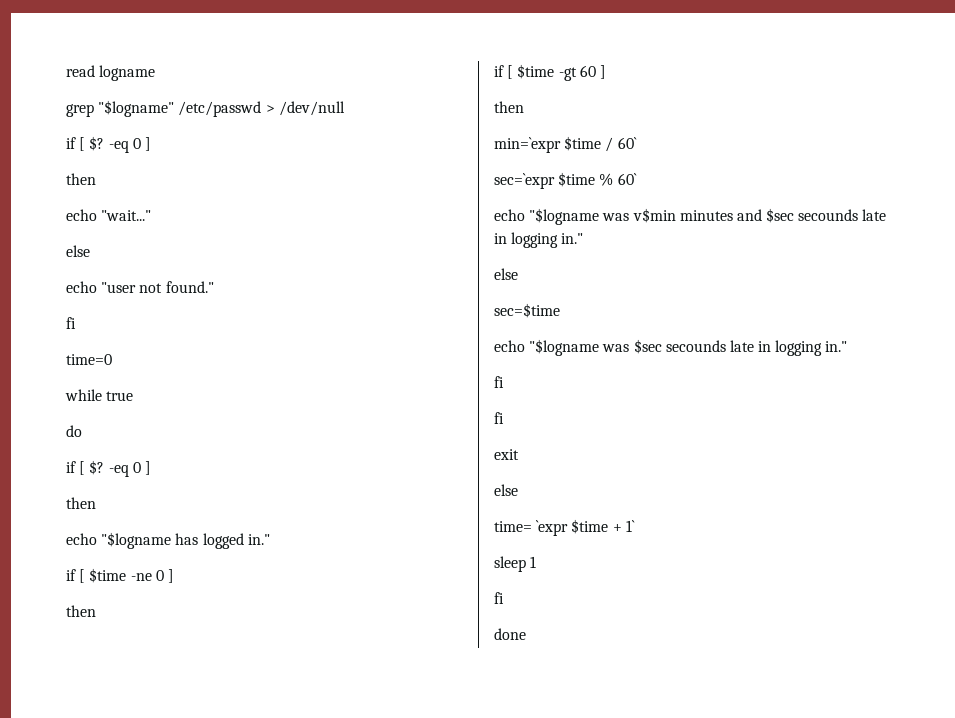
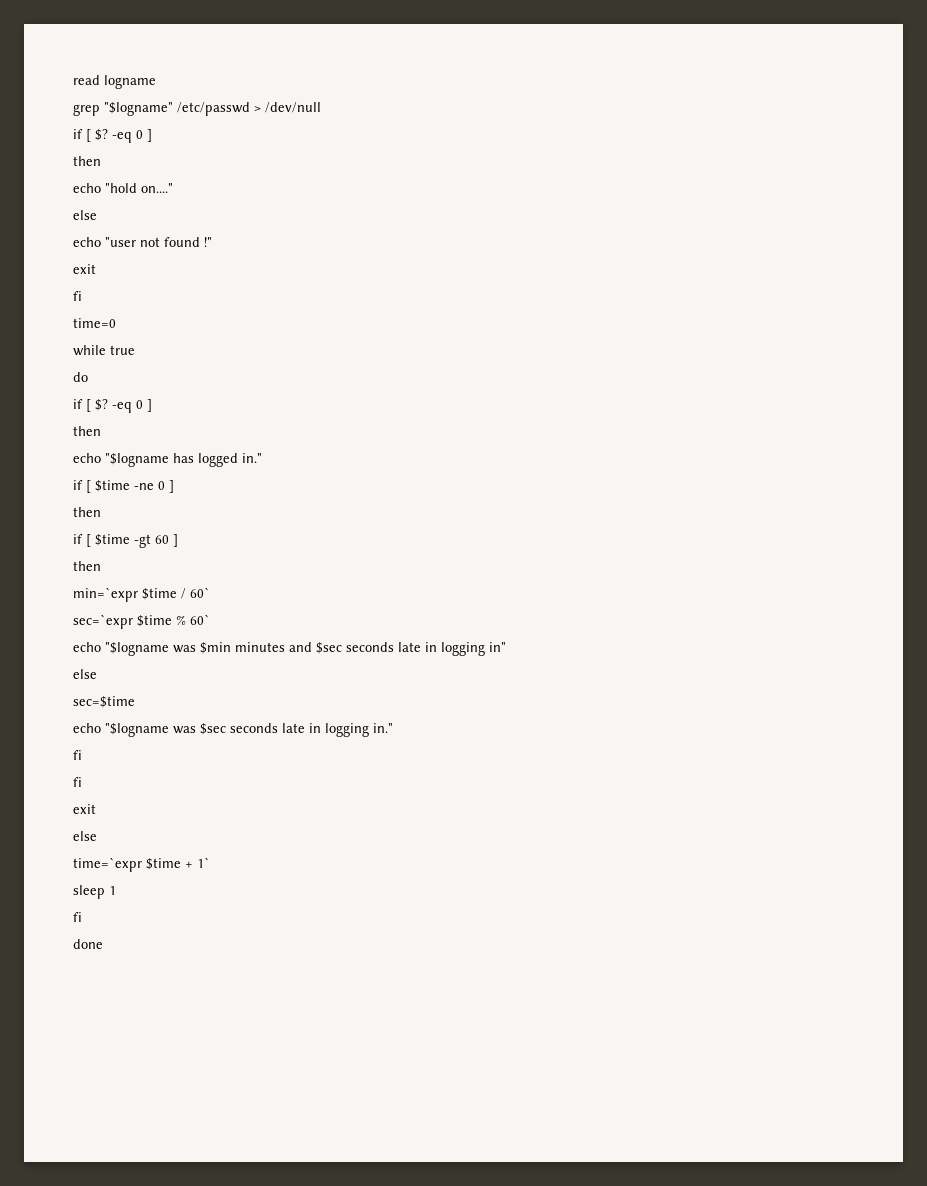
- echo "wait..."
+ echo "hold on...."
- echo "user not found."
+ echo "user not found !"
+ exit
- echo "$logname was v$min minutes and $sec secounds late in logging in."
+ echo "$logname was $min minutes and $sec seconds late in logging in"
- echo "$logname was $sec secounds late in logging in."
+ echo "$logname was $sec seconds late in logging in."
- time= `expr $time + 1`
+ time=`expr $time + 1`

